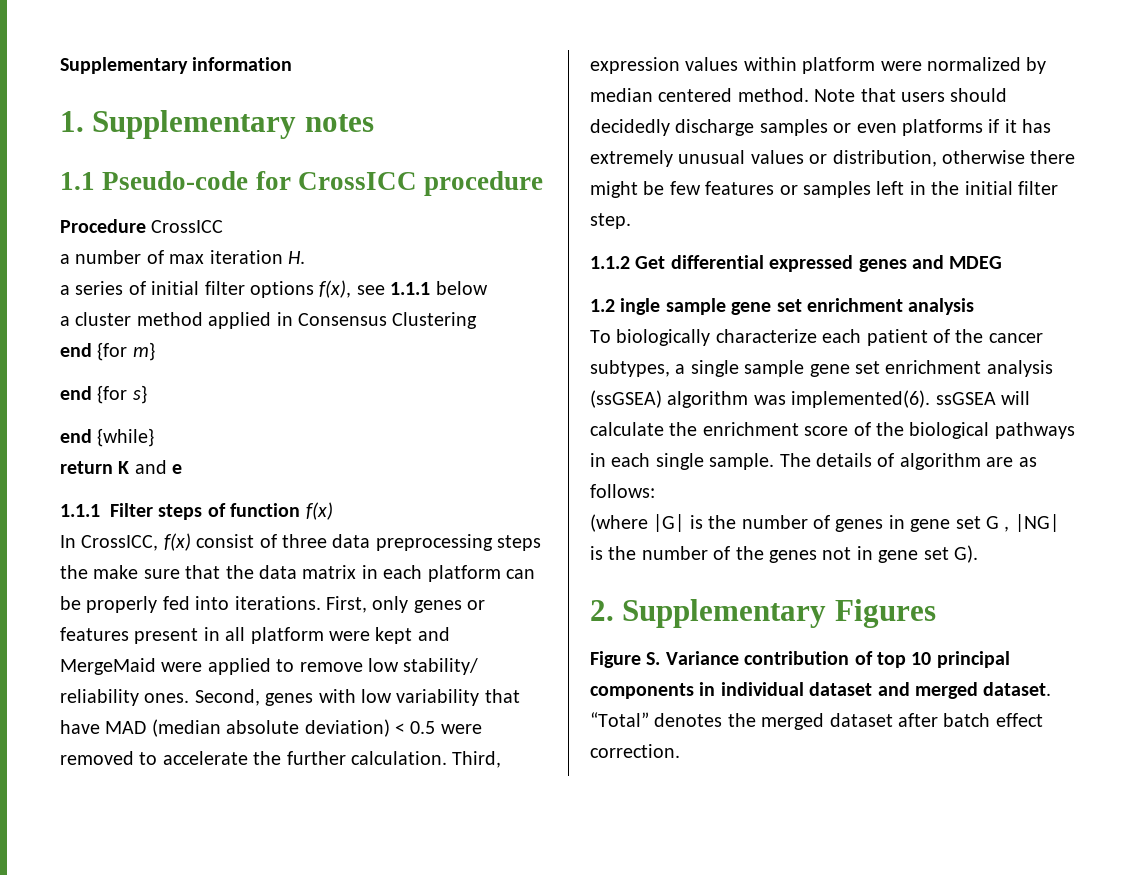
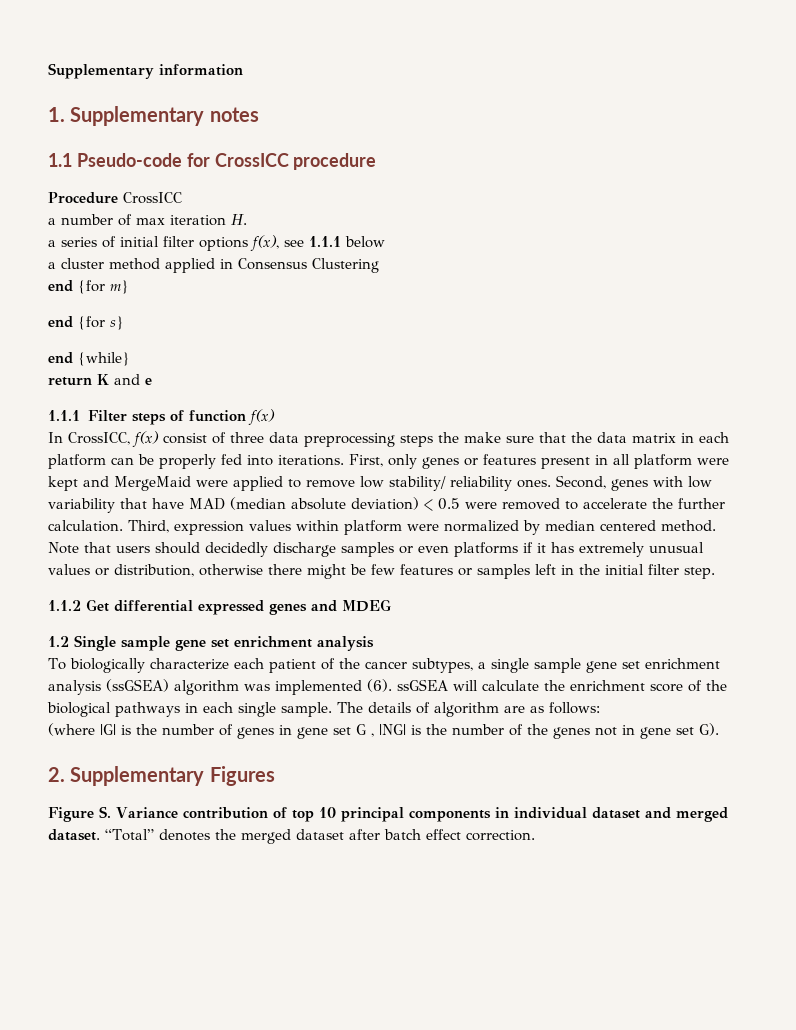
- 1.2 ingle sample gene set enrichment analysis
+ 1.2 Single sample gene set enrichment analysis
- To biologically characterize each patient of the cancer subtypes, a single sample gene set enrichment analysis (ssGSEA) algorithm was implemented(6). ssGSEA will calculate the enrichment score of the biological pathways in each single sample.
+ To biologically characterize each patient of the cancer subtypes, a single sample gene set enrichment analysis (ssGSEA) algorithm was implemented (6). ssGSEA will calculate the enrichment score of the biological pathways in each single sample.

